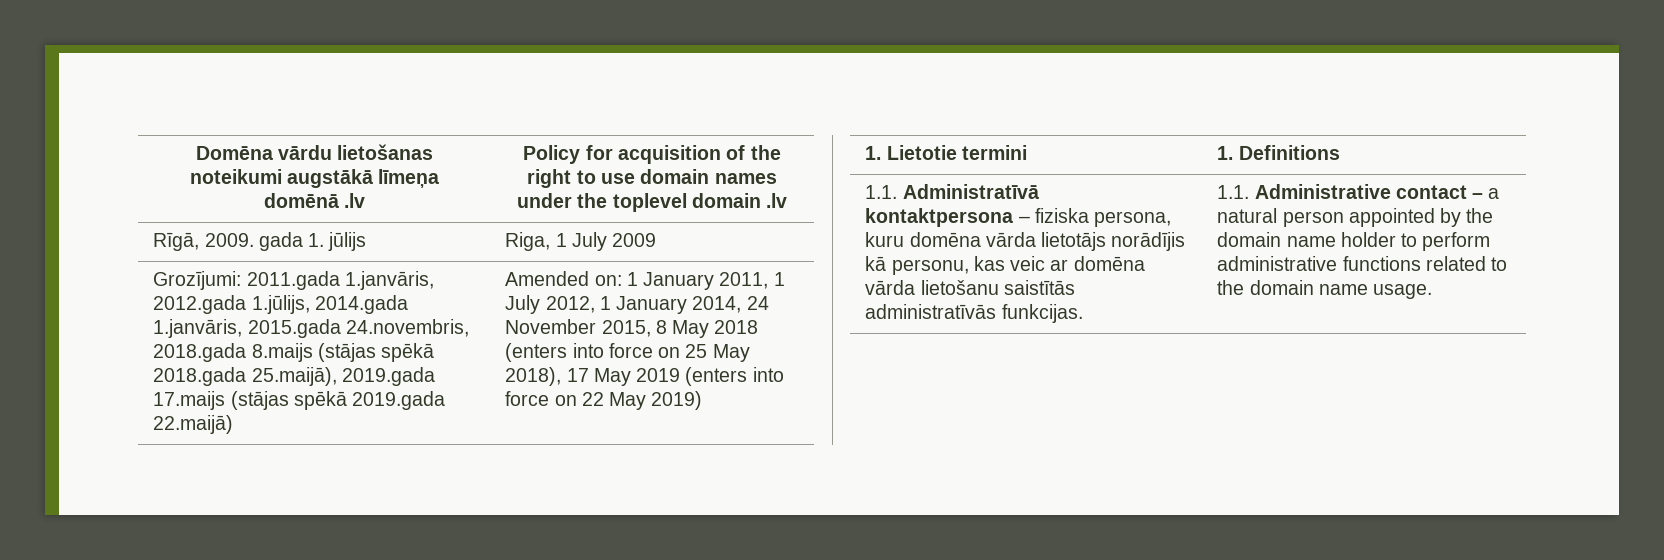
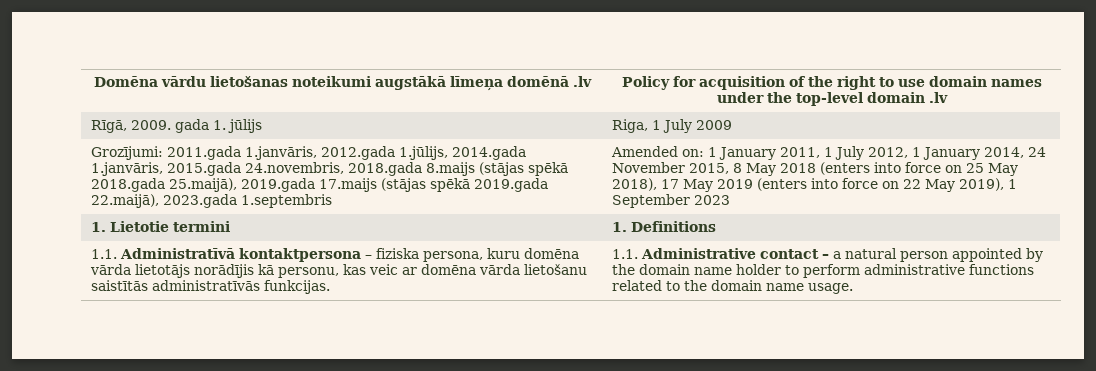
- Domēna vārdu lietošanas noteikumi augstākā līmeņa domēnā .lv | Policy for acquisition of the right to use domain names under the toplevel domain .lv
+ Domēna vārdu lietošanas noteikumi augstākā līmeņa domēnā .lv | Policy for acquisition of the right to use domain names under the top-level domain .lv
- Grozījumi: 2011.gada 1.janvāris, 2012.gada 1.jūlijs, 2014.gada 1.janvāris, 2015.gada 24.novembris, 2018.gada 8.maijs (stājas spēkā 2018.gada 25.maijā), 2019.gada 17.maijs (stājas spēkā 2019.gada 22.maijā)
+ Grozījumi: 2011.gada 1.janvāris, 2012.gada 1.jūlijs, 2014.gada 1.janvāris, 2015.gada 24.novembris, 2018.gada 8.maijs (stājas spēkā 2018.gada 25.maijā), 2019.gada 17.maijs (stājas spēkā 2019.gada 22.maijā), 2023.gada 1.septembris
- Amended on: 1 January 2011, 1 July 2012, 1 January 2014, 24 November 2015, 8 May 2018 (enters into force on 25 May 2018), 17 May 2019 (enters into force on 22 May 2019)
+ Amended on: 1 January 2011, 1 July 2012, 1 January 2014, 24 November 2015, 8 May 2018 (enters into force on 25 May 2018), 17 May 2019 (enters into force on 22 May 2019), 1 September 2023

